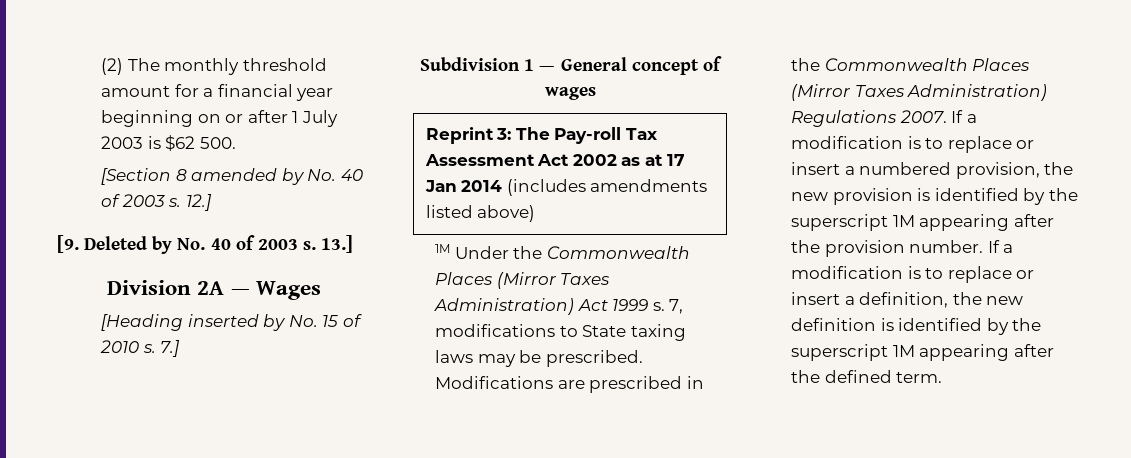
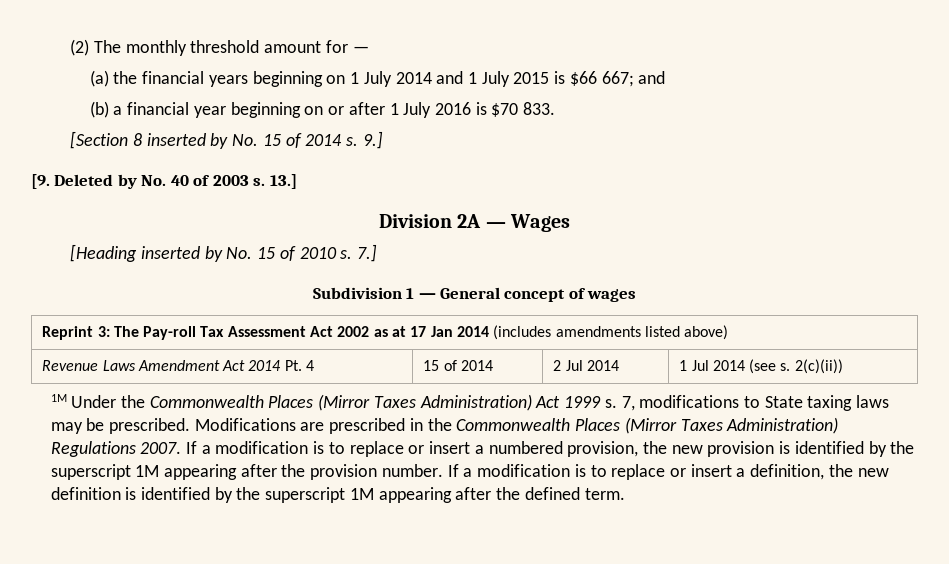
- (2) The monthly threshold amount for a financial year beginning on or after 1 July 2003 is $62 500.
+ (2) The monthly threshold amount for —
+ (a) the financial years beginning on 1 July 2014 and 1 July 2015 is $66 667; and
+ (b) a financial year beginning on or after 1 July 2016 is $70 833.
- [Section 8 amended by No. 40 of 2003 s. 12.]
+ [Section 8 inserted by No. 15 of 2014 s. 9.]
+ Revenue Laws Amendment Act 2014 Pt. 4 | 15 of 2014 | 2 Jul 2014 | 1 Jul 2014 (see s. 2(c)(ii))

